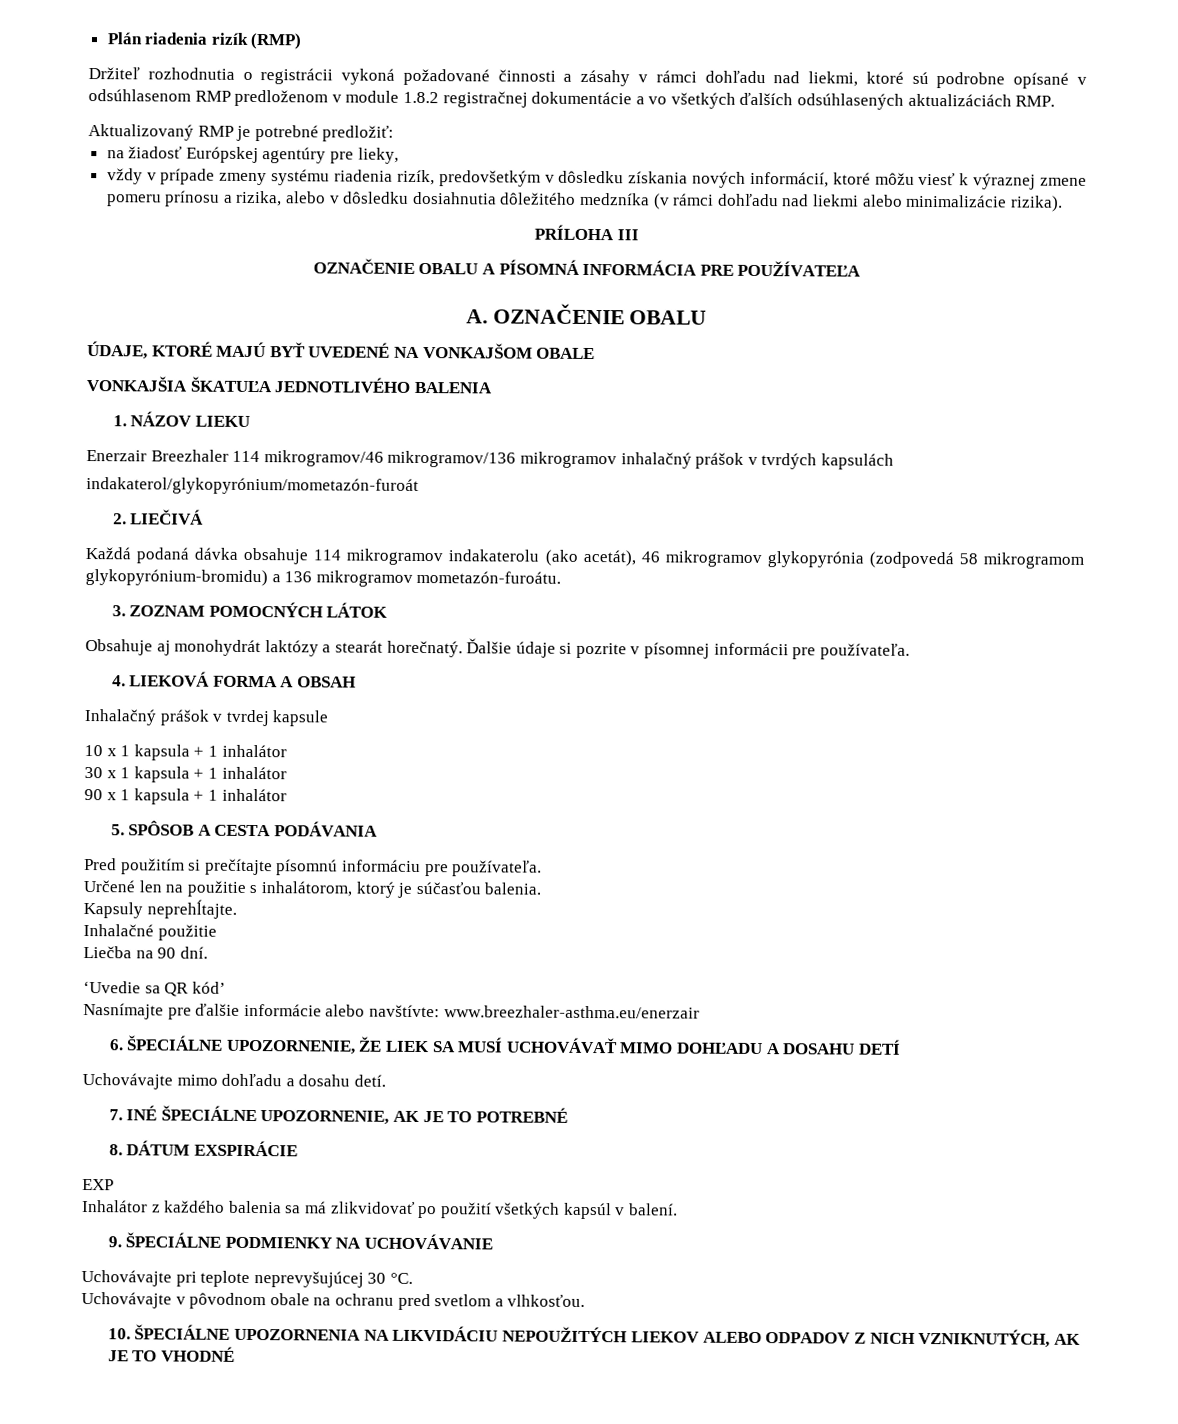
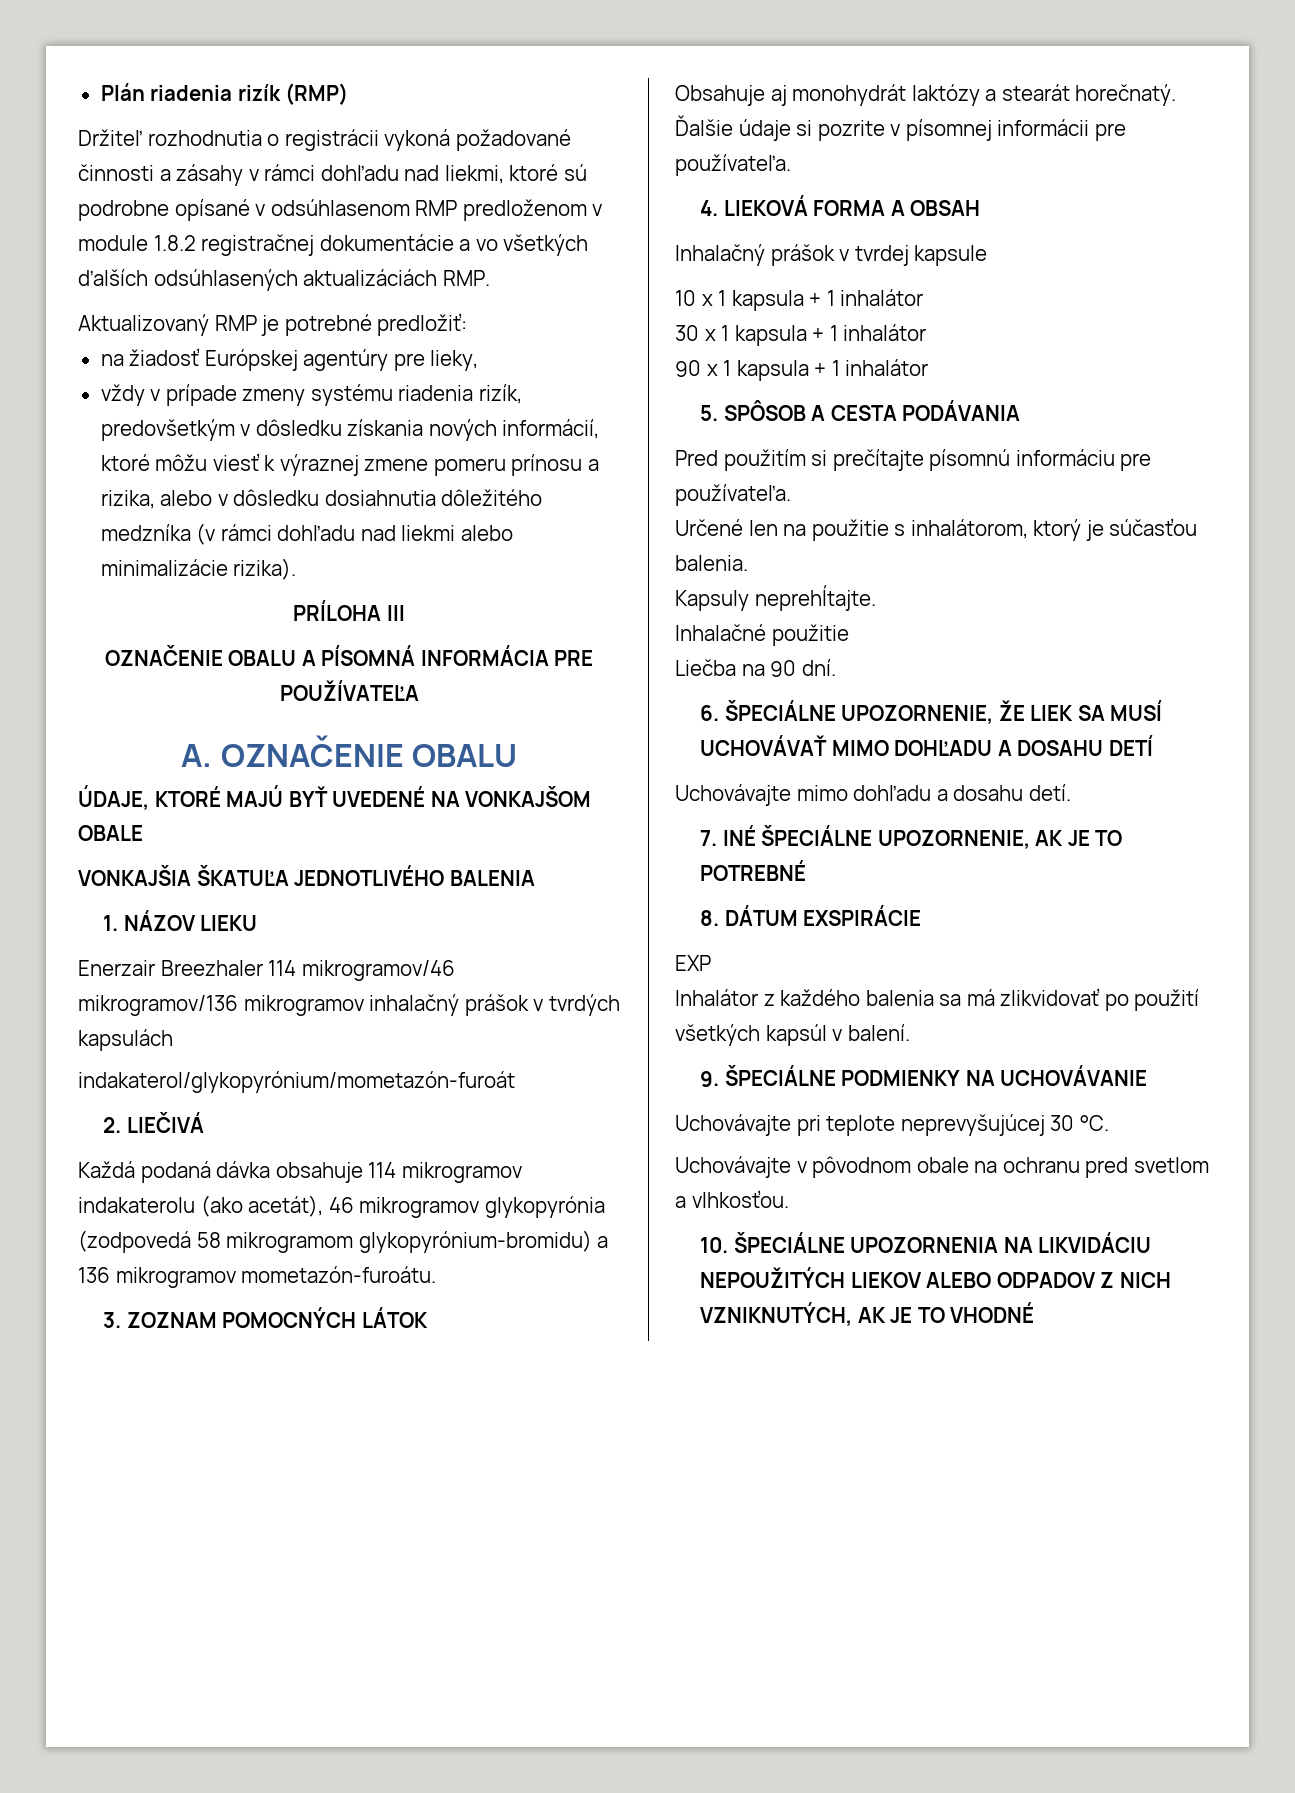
- ‘Uvedie sa QR kód’
- Nasnímajte pre ďalšie informácie alebo navštívte: www.breezhaler-asthma.eu/enerzair

